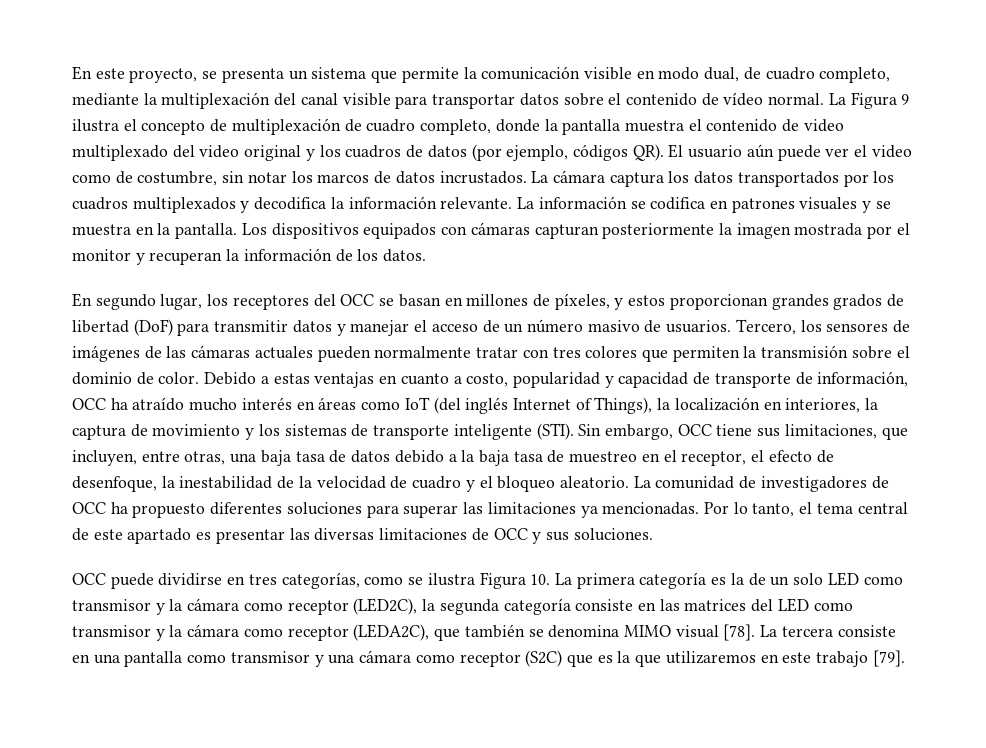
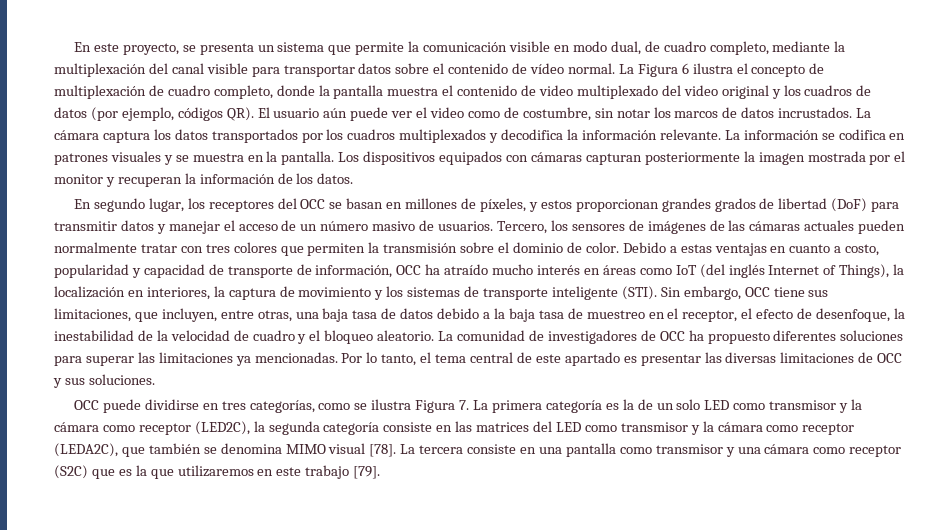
- La Figura 9 ilustra el concepto de multiplexación de cuadro completo, donde la pantalla muestra el contenido de video multiplexado del video original y los cuadros de datos (por ejemplo, códigos QR). El usuario aún puede ver el video como de costumbre, sin notar los marcos de datos incrustados.
+ La Figura 6 ilustra el concepto de multiplexación de cuadro completo, donde la pantalla muestra el contenido de video multiplexado del video original y los cuadros de datos (por ejemplo, códigos QR). El usuario aún puede ver el video como de costumbre, sin notar los marcos de datos incrustados.
- OCC puede dividirse en tres categorías, como se ilustra Figura 10. La primera categoría es la de un solo LED como transmisor y la cámara como receptor (LED2C), la segunda categoría consiste en las matrices del LED como transmisor y la cámara como receptor (LEDA2C), que también se denomina MIMO visual [78].
+ OCC puede dividirse en tres categorías, como se ilustra Figura 7. La primera categoría es la de un solo LED como transmisor y la cámara como receptor (LED2C), la segunda categoría consiste en las matrices del LED como transmisor y la cámara como receptor (LEDA2C), que también se denomina MIMO visual [78].

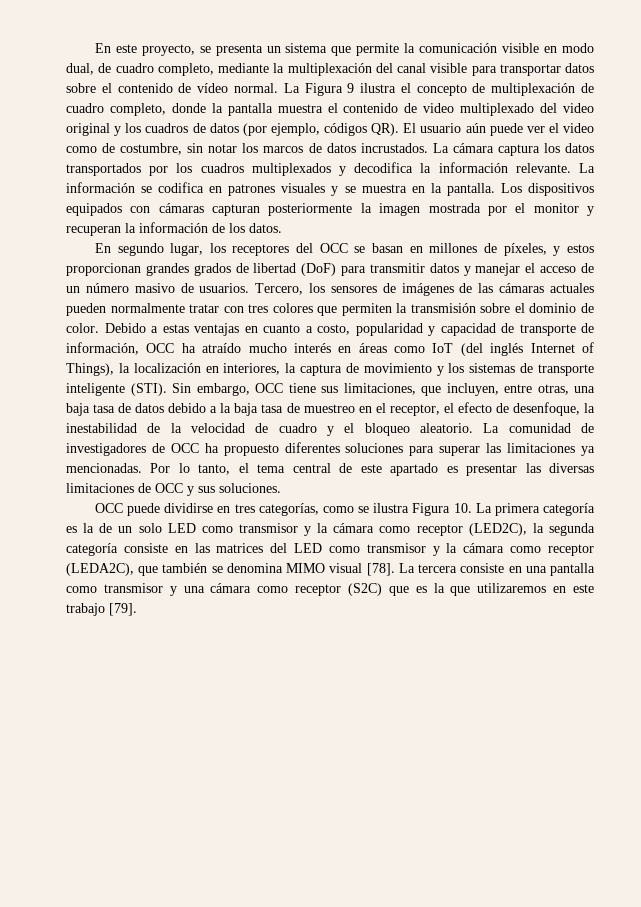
- La Figura 6 ilustra el concepto de multiplexación de cuadro completo, donde la pantalla muestra el contenido de video multiplexado del video original y los cuadros de datos (por ejemplo, códigos QR). El usuario aún puede ver el video como de costumbre, sin notar los marcos de datos incrustados.
+ La Figura 9 ilustra el concepto de multiplexación de cuadro completo, donde la pantalla muestra el contenido de video multiplexado del video original y los cuadros de datos (por ejemplo, códigos QR). El usuario aún puede ver el video como de costumbre, sin notar los marcos de datos incrustados.
- OCC puede dividirse en tres categorías, como se ilustra Figura 7. La primera categoría es la de un solo LED como transmisor y la cámara como receptor (LED2C), la segunda categoría consiste en las matrices del LED como transmisor y la cámara como receptor (LEDA2C), que también se denomina MIMO visual [78].
+ OCC puede dividirse en tres categorías, como se ilustra Figura 10. La primera categoría es la de un solo LED como transmisor y la cámara como receptor (LED2C), la segunda categoría consiste en las matrices del LED como transmisor y la cámara como receptor (LEDA2C), que también se denomina MIMO visual [78].

